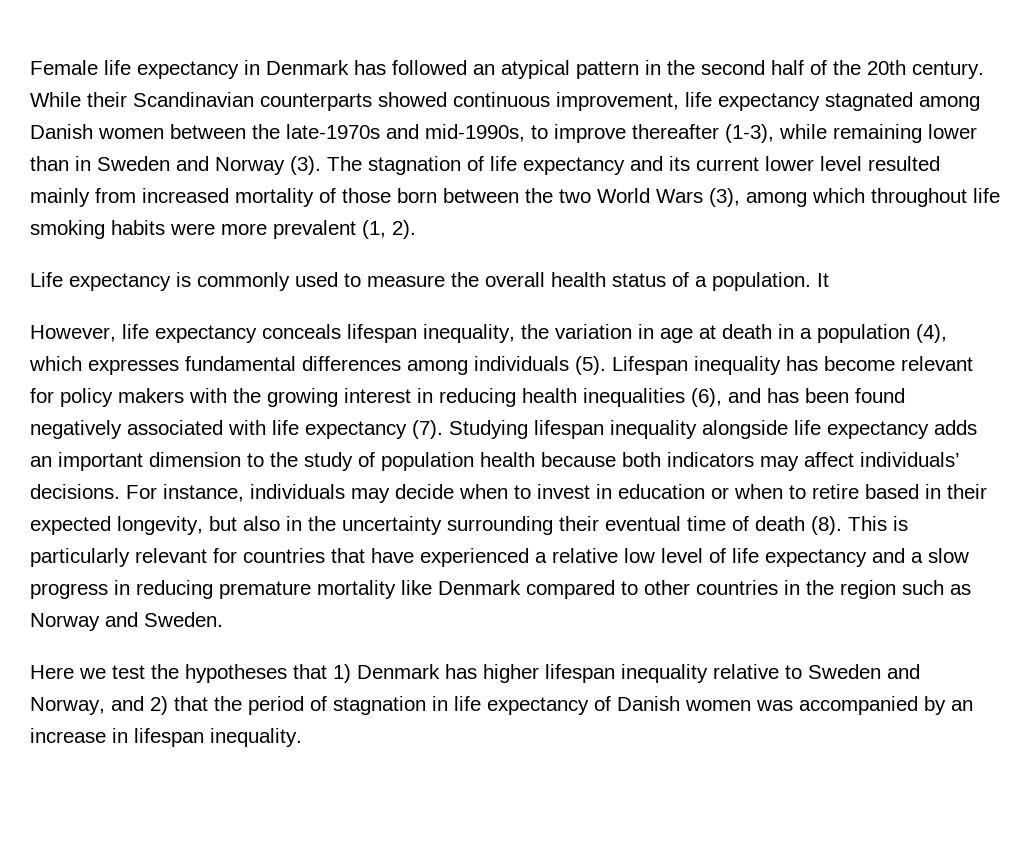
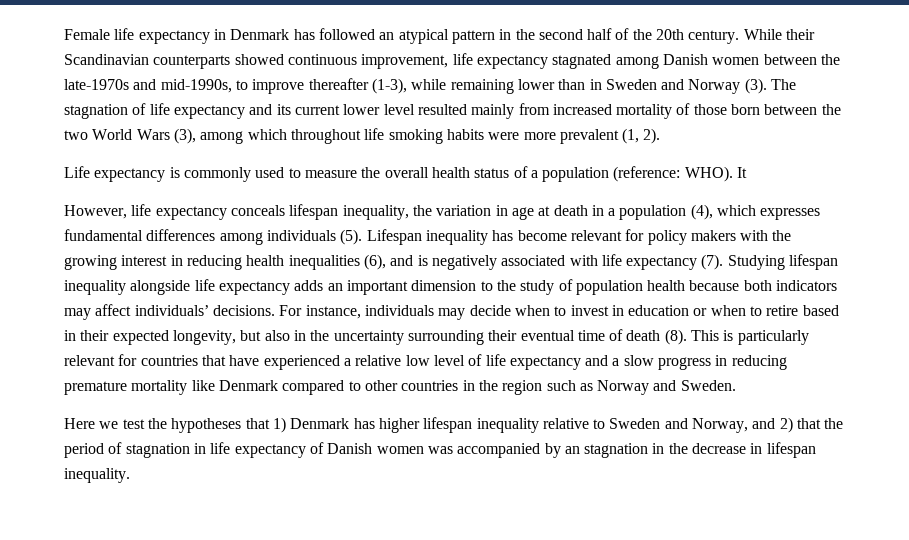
- Life expectancy is commonly used to measure the overall health status of a population.
+ Life expectancy is commonly used to measure the overall health status of a population (reference: WHO).
- Lifespan inequality has become relevant for policy makers with the growing interest in reducing health inequalities (6), and has been found negatively associated with life expectancy (7).
+ Lifespan inequality has become relevant for policy makers with the growing interest in reducing health inequalities (6), and is negatively associated with life expectancy (7).
- Here we test the hypotheses that 1) Denmark has higher lifespan inequality relative to Sweden and Norway, and 2) that the period of stagnation in life expectancy of Danish women was accompanied by an increase in lifespan inequality.
+ Here we test the hypotheses that 1) Denmark has higher lifespan inequality relative to Sweden and Norway, and 2) that the period of stagnation in life expectancy of Danish women was accompanied by an stagnation in the decrease in lifespan inequality.

